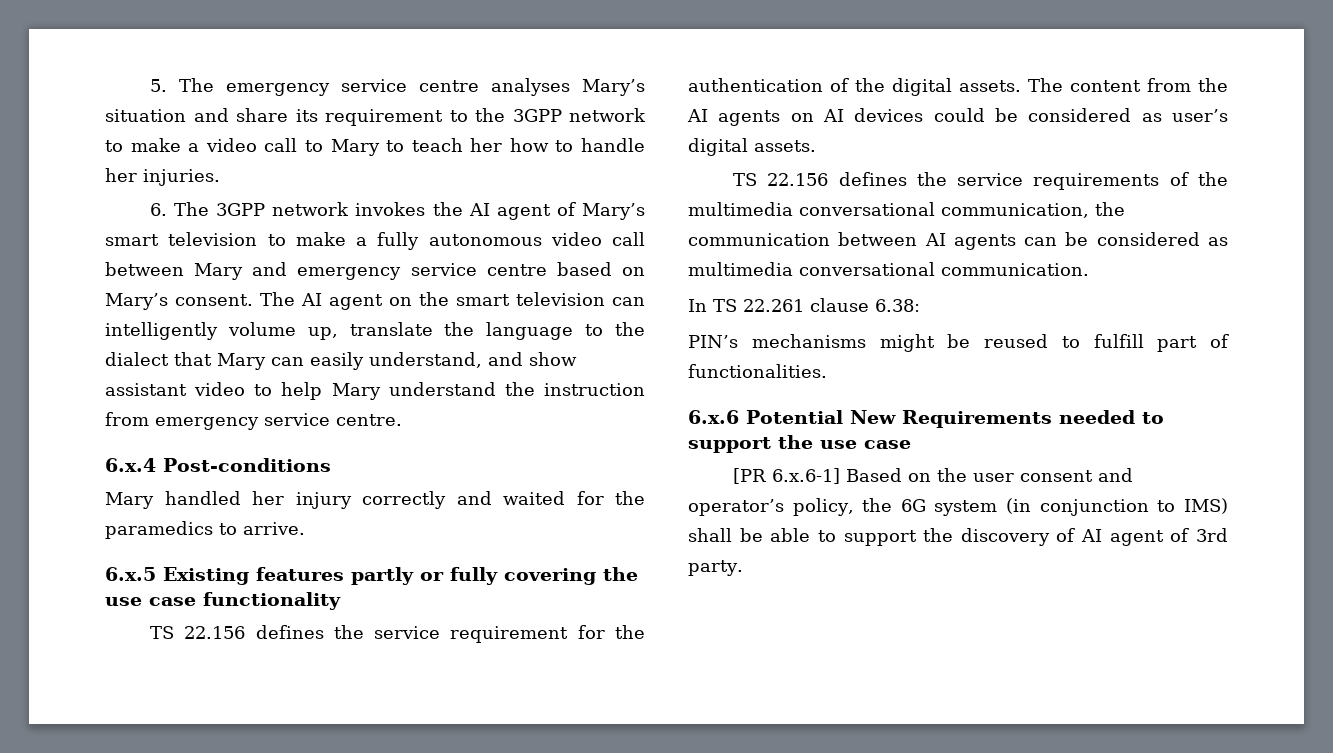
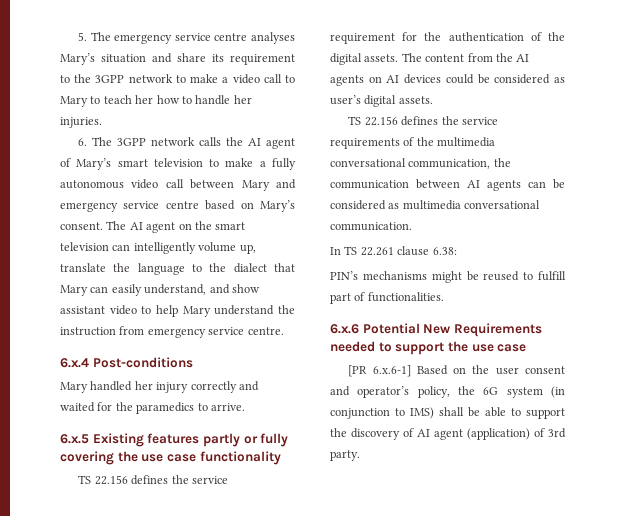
- 6. The 3GPP network invokes the AI agent of Mary’s smart television to make a fully autonomous video call between Mary and emergency service centre based on Mary’s consent.
+ 6. The 3GPP network calls the AI agent of Mary’s smart television to make a fully autonomous video call between Mary and emergency service centre based on Mary’s consent.
- [PR 6.x.6-1] Based on the user consent and operator’s policy, the 6G system (in conjunction to IMS) shall be able to support the discovery of AI agent of 3rd party.
+ [PR 6.x.6-1] Based on the user consent and operator’s policy, the 6G system (in conjunction to IMS) shall be able to support the discovery of AI agent (application) of 3rd party.

